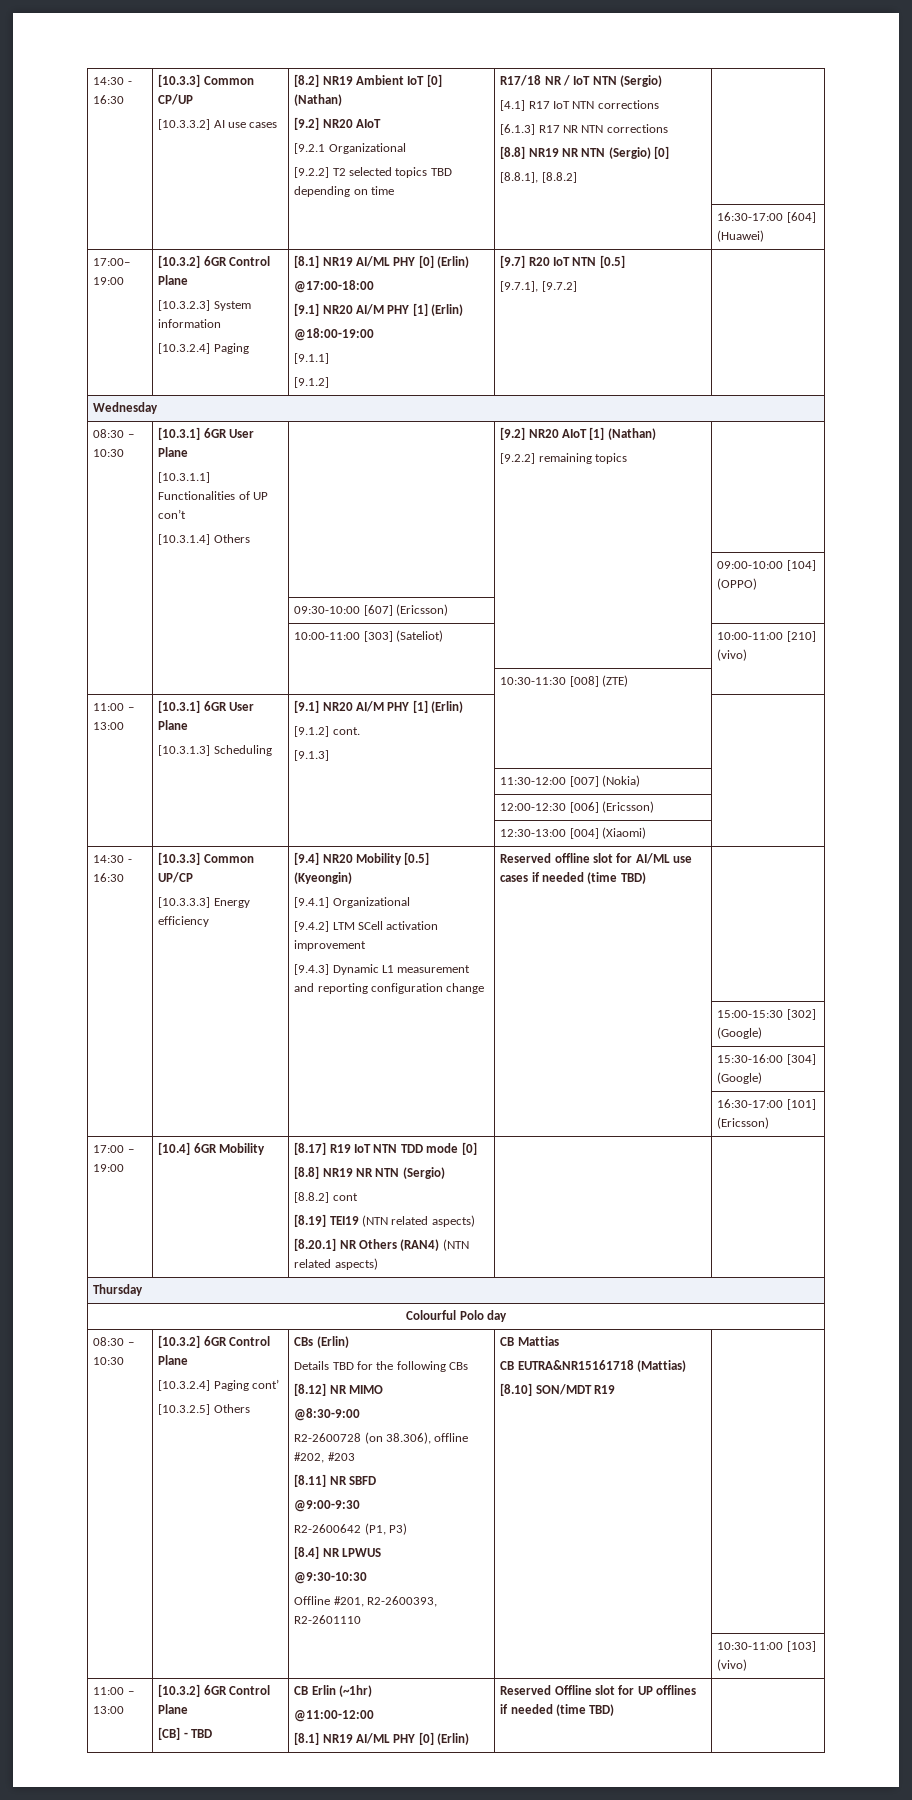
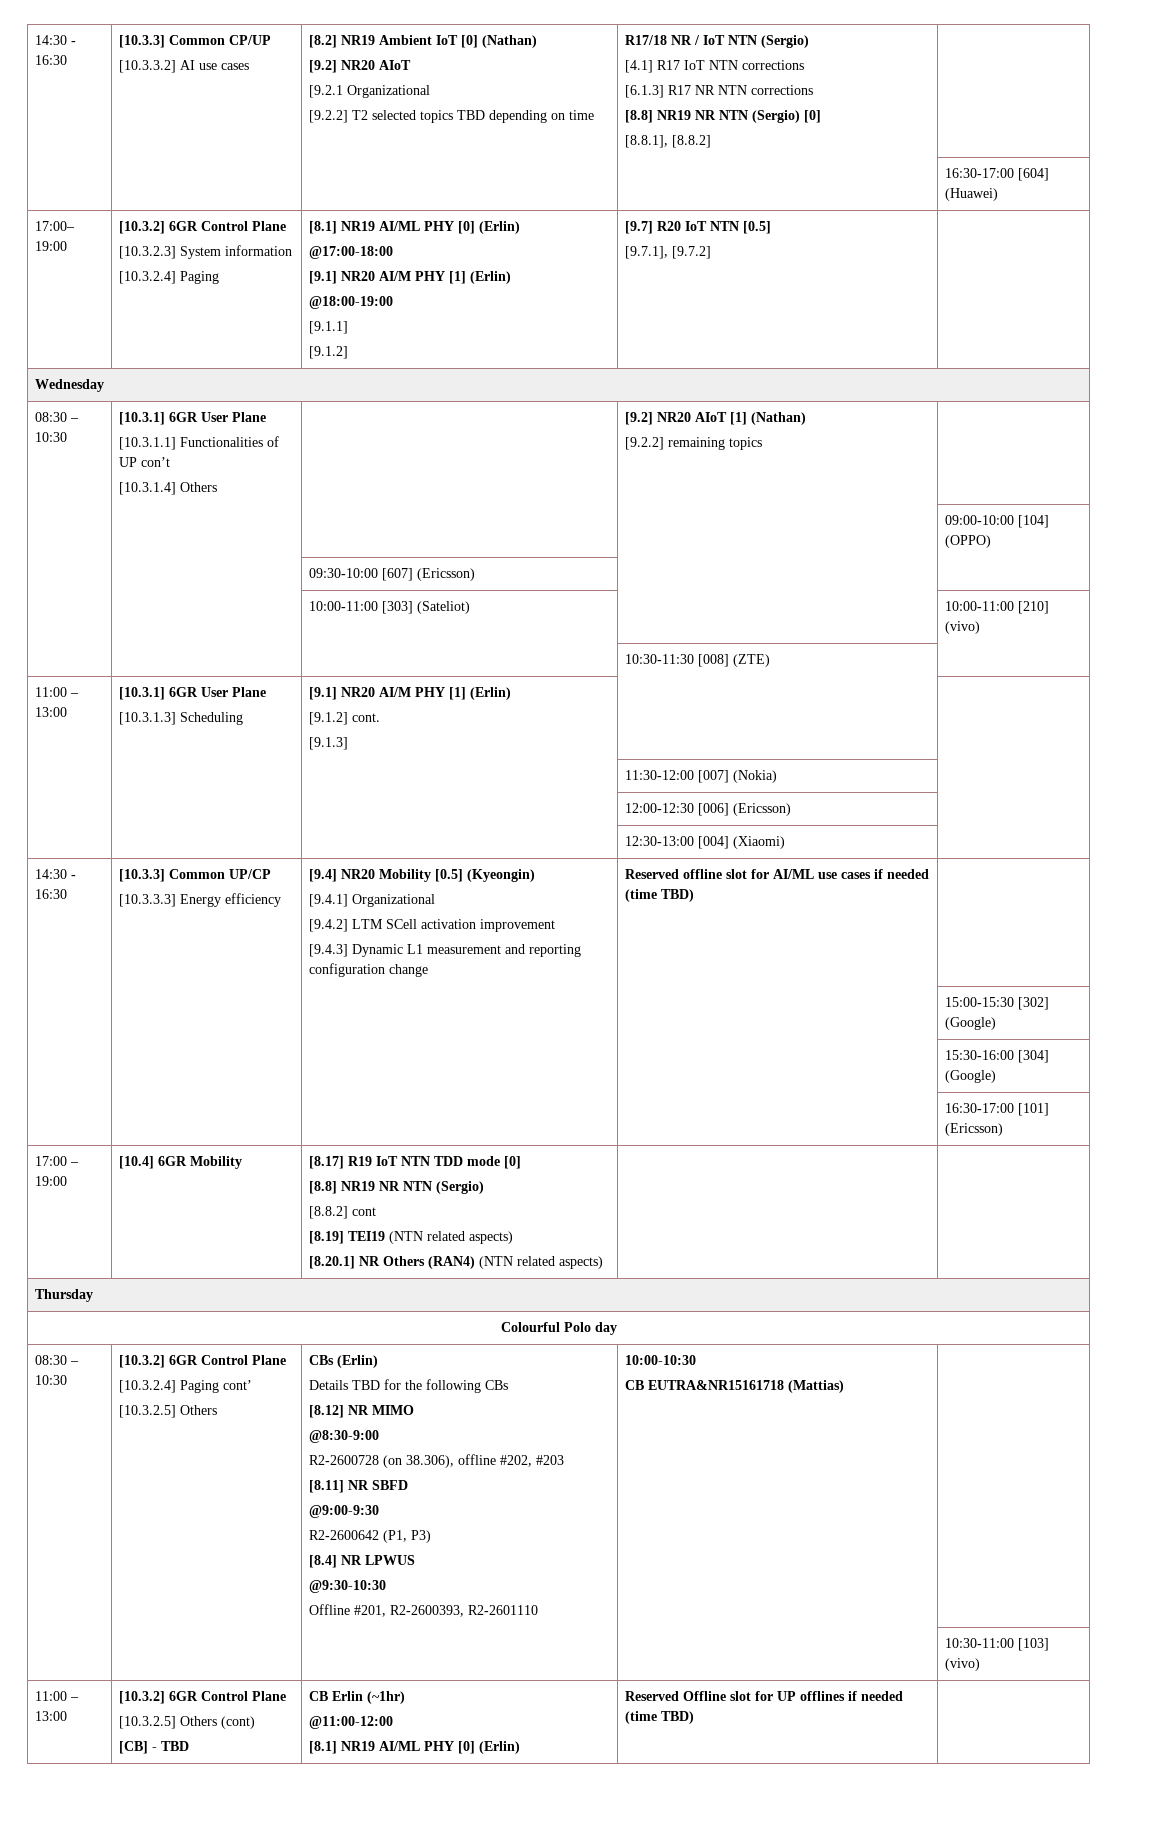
- CB Mattias
+ 10:00-10:30
- [8.10] SON/MDT R19
  11:00 – 13:00 | [10.3.2] 6GR Control Plane
+ [10.3.2.5] Others (cont)

